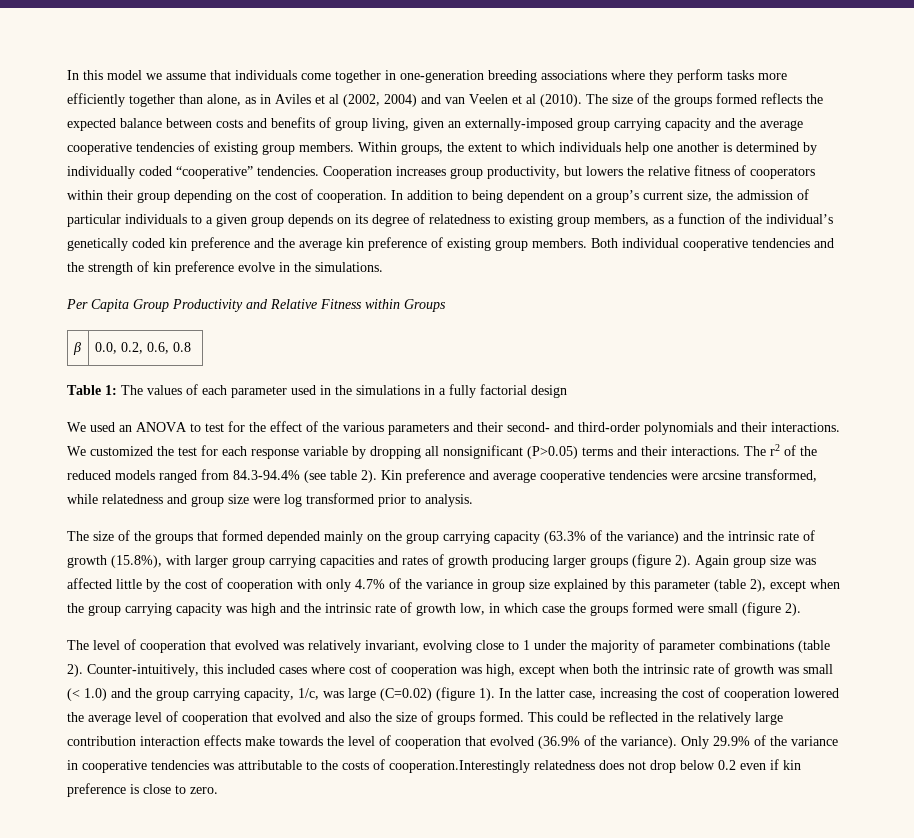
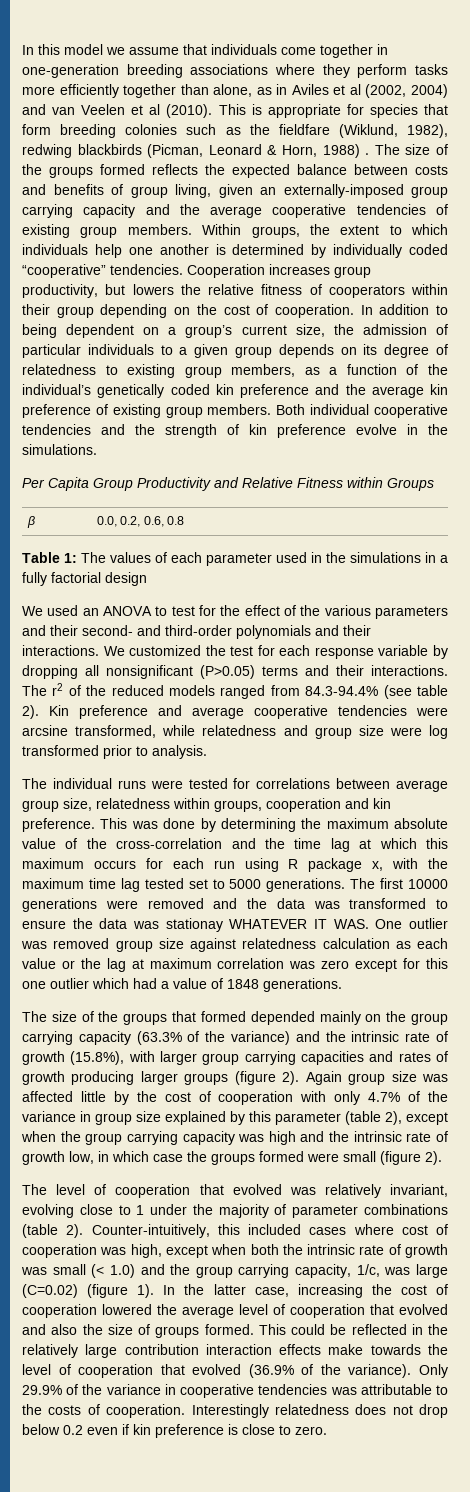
+ This is appropriate for species that form breeding colonies such as the fieldfare (Wiklund, 1982), redwing blackbirds (Picman, Leonard & Horn, 1988) .
+ The individual runs were tested for correlations between average group size, relatedness within groups, cooperation and kin preference. This was done by determining the maximum absolute value of the cross-correlation and the time lag at which this maximum occurs for each run using R package x, with the maximum time lag tested set to 5000 generations. The first 10000 generations were removed and the data was transformed to ensure the data was stationay WHATEVER IT WAS. One outlier was removed group size against relatedness calculation as each value or the lag at maximum correlation was zero except for this one outlier which had a value of 1848 generations.
- Only 29.9% of the variance in cooperative tendencies was attributable to the costs of cooperation.Interestingly relatedness does not drop below 0.2 even if kin preference is close to zero.
+ Only 29.9% of the variance in cooperative tendencies was attributable to the costs of cooperation. Interestingly relatedness does not drop below 0.2 even if kin preference is close to zero.

